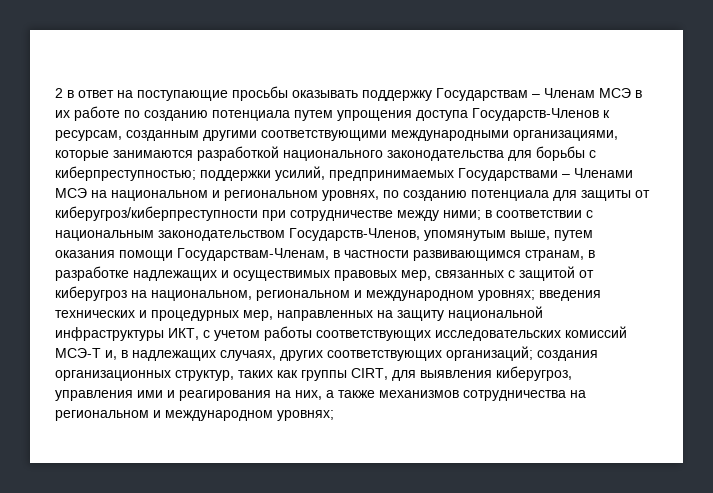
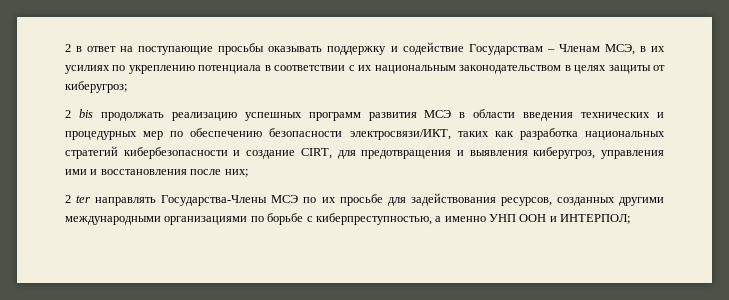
- 2 в ответ на поступающие просьбы оказывать поддержку Государствам – Членам МСЭ в их работе по созданию потенциала путем упрощения доступа Государств-Членов к ресурсам, созданным другими соответствующими международными организациями, которые занимаются разработкой национального законодательства для борьбы с киберпреступностью; поддержки усилий, предпринимаемых Государствами – Членами МСЭ на национальном и региональном уровнях, по созданию потенциала для защиты от киберугроз/киберпреступности при сотрудничестве между ними; в соответствии с национальным законодательством Государств-Членов, упомянутым выше, путем оказания помощи Государствам-Членам, в частности развивающимся странам, в разработке надлежащих и осуществимых правовых мер, связанных с защитой от киберугроз на национальном, региональном и международном уровнях; введения технических и процедурных мер, направленных на защиту национальной инфраструктуры ИКТ, с учетом работы соответствующих исследовательских комиссий МСЭ-Т и, в надлежащих случаях, других соответствующих организаций; создания организационных структур, таких как группы CIRT, для выявления киберугроз, управления ими и реагирования на них, а также механизмов сотрудничества на региональном и международном уровнях;
+ 2 в ответ на поступающие просьбы оказывать поддержку и содействие Государствам – Членам МСЭ, в их усилиях по укреплению потенциала в соответствии с их национальным законодательством в целях защиты от киберугроз;
+ 2 bis продолжать реализацию успешных программ развития МСЭ в области введения технических и процедурных мер по обеспечению безопасности электросвязи/ИКТ, таких как разработка национальных стратегий кибербезопасности и создание CIRT, для предотвращения и выявления киберугроз, управления ими и восстановления после них;
+ 2 ter направлять Государства-Члены МСЭ по их просьбе для задействования ресурсов, созданных другими международными организациями по борьбе с киберпреступностью, а именно УНП ООН и ИНТЕРПОЛ;

